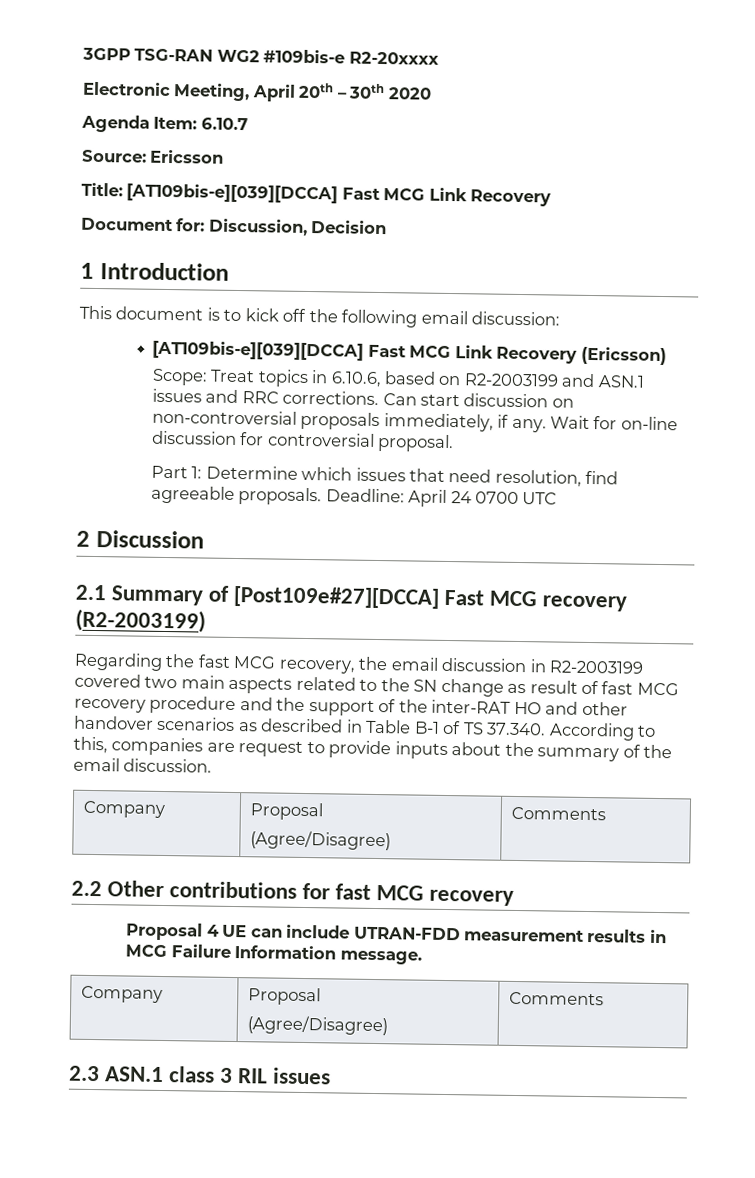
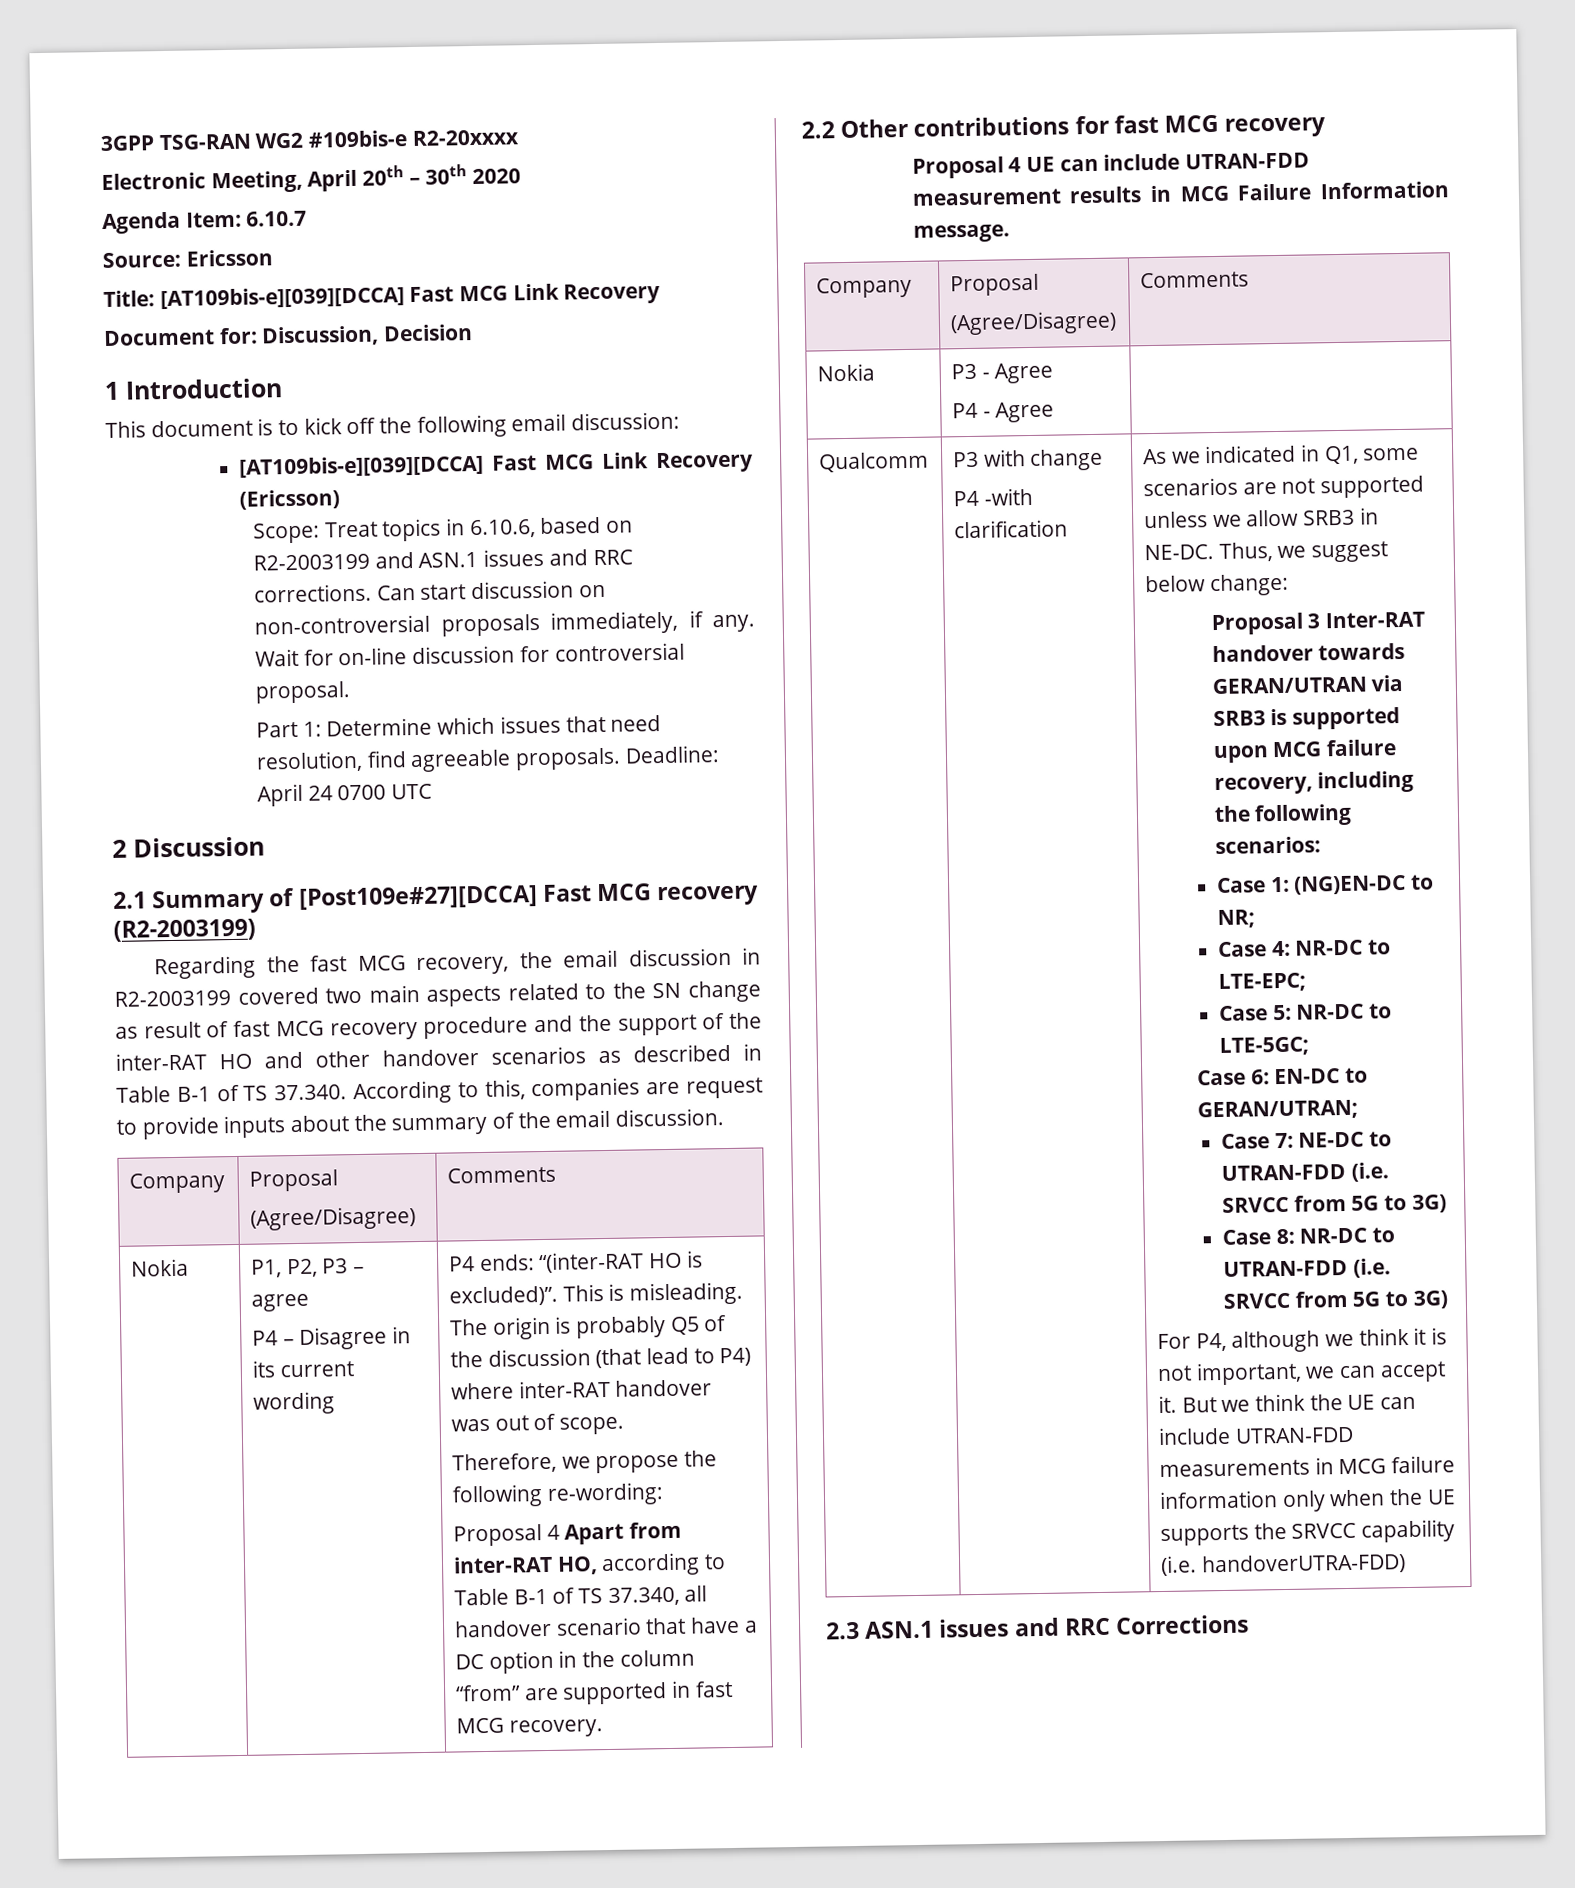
+ Nokia | P1, P2, P3 – agree
+ P4 – Disagree in its current wording | P4 ends: “(inter-RAT HO is excluded)”. This is misleading. The origin is probably Q5 of the discussion (that lead to P4) where inter-RAT handover was out of scope.
+ Therefore, we propose the following re-wording:
+ Proposal 4 Apart from inter-RAT HO, according to Table B-1 of TS 37.340, all handover scenario that have a DC option in the column “from” are supported in fast MCG recovery.
- 2.3 ASN.1 class 3 RIL issues
+ Nokia | P3 - Agree
+ P4 - Agree |
+ Qualcomm | P3 with change
+ P4 -with clarification | As we indicated in Q1, some scenarios are not supported unless we allow SRB3 in NE-DC. Thus, we suggest below change:
+ Proposal 3 Inter-RAT handover towards GERAN/UTRAN via SRB3 is supported upon MCG failure recovery, including the following scenarios:
+ Case 1: (NG)EN-DC to NR;
+ Case 4: NR-DC to LTE-EPC;
+ Case 5: NR-DC to LTE-5GC;
+ Case 6: EN-DC to GERAN/UTRAN;
+ Case 7: NE-DC to UTRAN-FDD (i.e. SRVCC from 5G to 3G)
+ Case 8: NR-DC to UTRAN-FDD (i.e. SRVCC from 5G to 3G)
+ For P4, although we think it is not important, we can accept it. But we think the UE can include UTRAN-FDD measurements in MCG failure information only when the UE supports the SRVCC capability (i.e. handoverUTRA-FDD)
+ 2.3 ASN.1 issues and RRC Corrections

